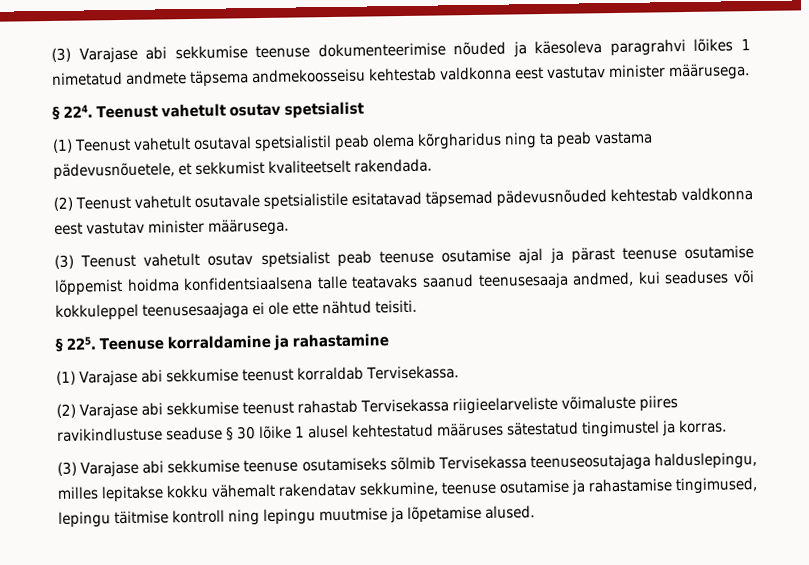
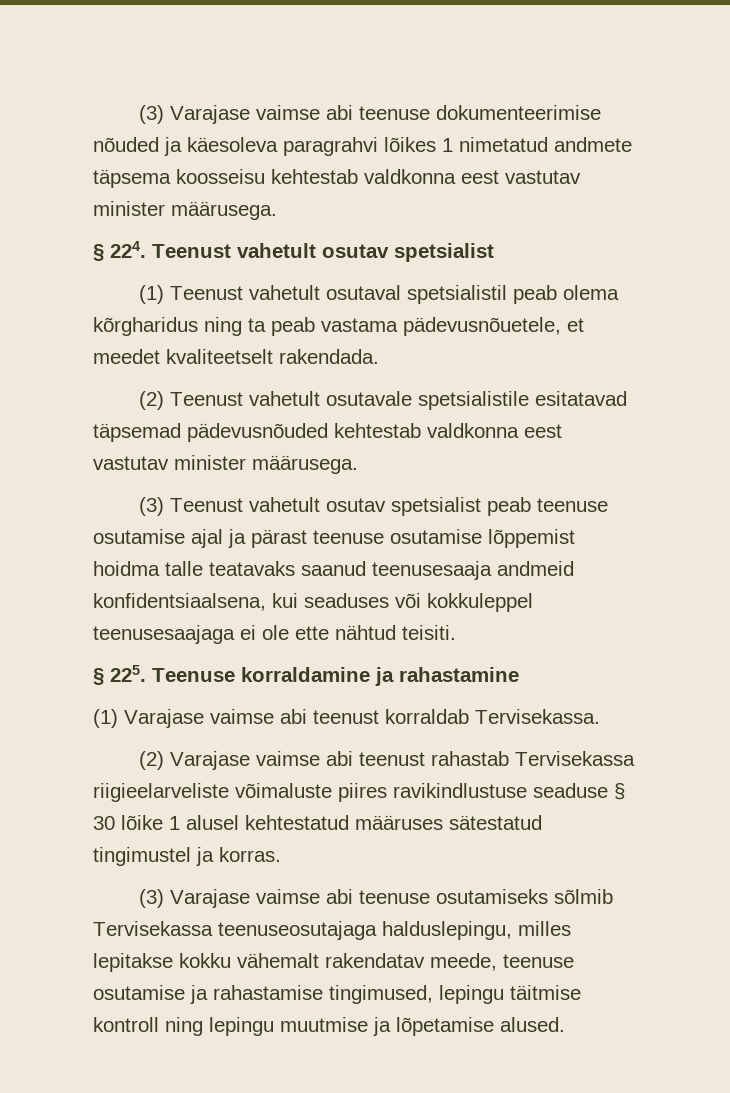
- (3) Varajase abi sekkumise teenuse dokumenteerimise nõuded ja käesoleva paragrahvi lõikes 1 nimetatud andmete täpsema andmekoosseisu kehtestab valdkonna eest vastutav minister määrusega.
+ (3) Varajase vaimse abi teenuse dokumenteerimise nõuded ja käesoleva paragrahvi lõikes 1 nimetatud andmete täpsema koosseisu kehtestab valdkonna eest vastutav minister määrusega.
- (1) Teenust vahetult osutaval spetsialistil peab olema kõrgharidus ning ta peab vastama pädevusnõuetele, et sekkumist kvaliteetselt rakendada.
+ (1) Teenust vahetult osutaval spetsialistil peab olema kõrgharidus ning ta peab vastama pädevusnõuetele, et meedet kvaliteetselt rakendada.
- (3) Teenust vahetult osutav spetsialist peab teenuse osutamise ajal ja pärast teenuse osutamise lõppemist hoidma konfidentsiaalsena talle teatavaks saanud teenusesaaja andmed, kui seaduses või kokkuleppel teenusesaajaga ei ole ette nähtud teisiti.
+ (3) Teenust vahetult osutav spetsialist peab teenuse osutamise ajal ja pärast teenuse osutamise lõppemist hoidma talle teatavaks saanud teenusesaaja andmeid konfidentsiaalsena, kui seaduses või kokkuleppel teenusesaajaga ei ole ette nähtud teisiti.
- (1) Varajase abi sekkumise teenust korraldab Tervisekassa.
+ (1) Varajase vaimse abi teenust korraldab Tervisekassa.
- (2) Varajase abi sekkumise teenust rahastab Tervisekassa riigieelarveliste võimaluste piires ravikindlustuse seaduse § 30 lõike 1 alusel kehtestatud määruses sätestatud tingimustel ja korras.
+ (2) Varajase vaimse abi teenust rahastab Tervisekassa riigieelarveliste võimaluste piires ravikindlustuse seaduse § 30 lõike 1 alusel kehtestatud määruses sätestatud tingimustel ja korras.
- (3) Varajase abi sekkumise teenuse osutamiseks sõlmib Tervisekassa teenuseosutajaga halduslepingu, milles lepitakse kokku vähemalt rakendatav sekkumine, teenuse osutamise ja rahastamise tingimused, lepingu täitmise kontroll ning lepingu muutmise ja lõpetamise alused.
+ (3) Varajase vaimse abi teenuse osutamiseks sõlmib Tervisekassa teenuseosutajaga halduslepingu, milles lepitakse kokku vähemalt rakendatav meede, teenuse osutamise ja rahastamise tingimused, lepingu täitmise kontroll ning lepingu muutmise ja lõpetamise alused.

